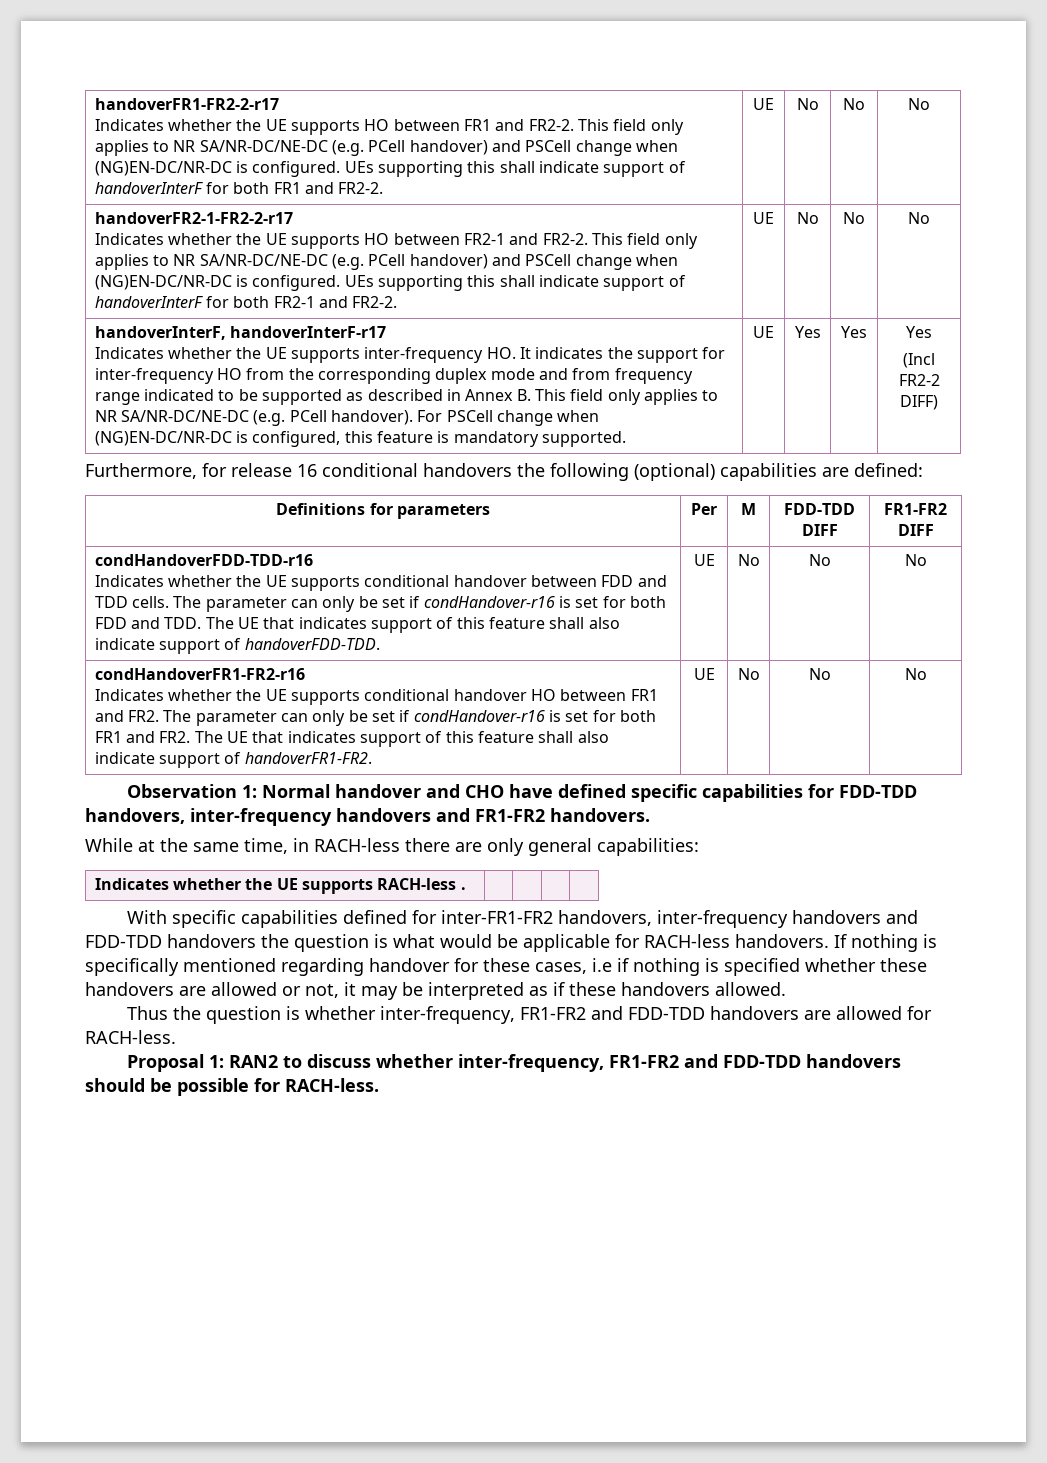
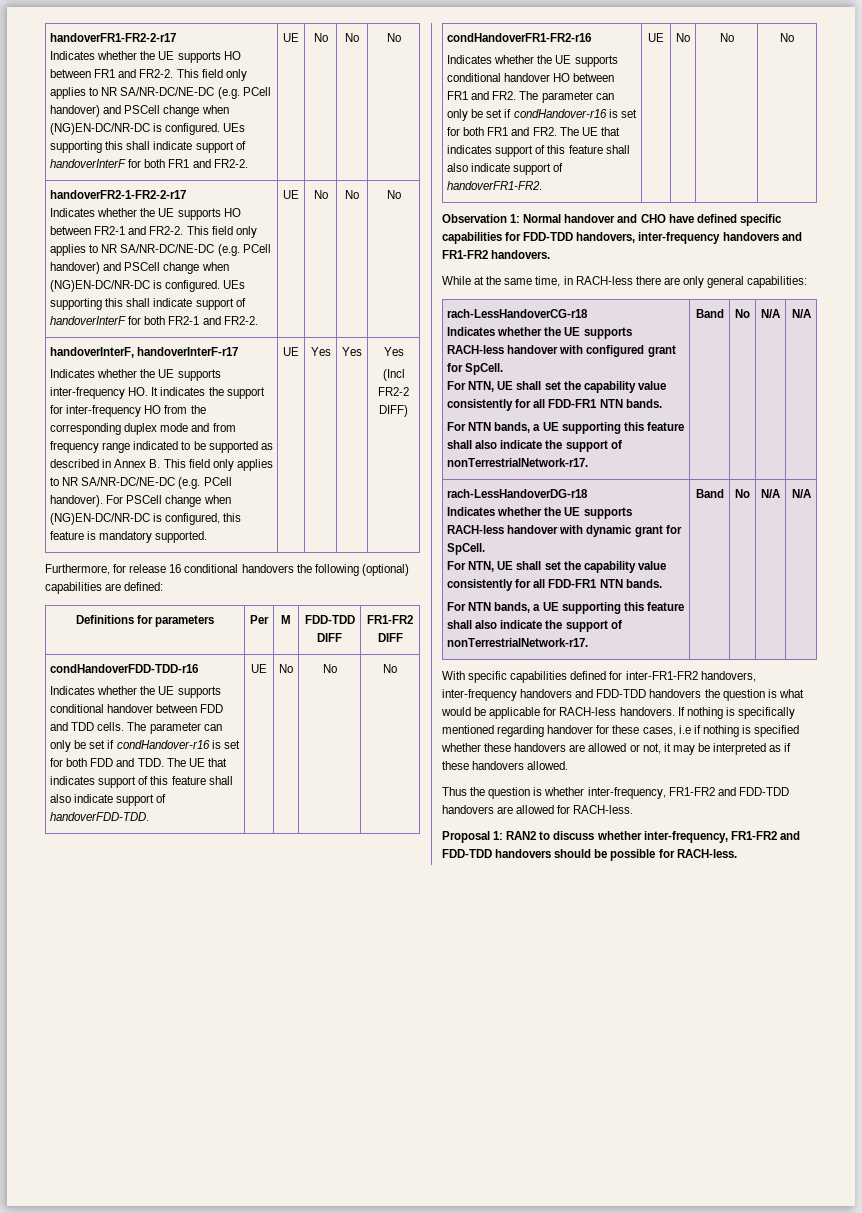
- Indicates whether the UE supports RACH-less .
+ rach-LessHandoverCG-r18
+ Indicates whether the UE supports RACH-less handover with configured grant for SpCell.
+ For NTN, UE shall set the capability value consistently for all FDD-FR1 NTN bands.
+ For NTN bands, a UE supporting this feature shall also indicate the support of nonTerrestrialNetwork-r17. | Band | No | N/A | N/A
+ rach-LessHandoverDG-r18
+ Indicates whether the UE supports RACH-less handover with dynamic grant for SpCell.
+ For NTN, UE shall set the capability value consistently for all FDD-FR1 NTN bands.
+ For NTN bands, a UE supporting this feature shall also indicate the support of nonTerrestrialNetwork-r17. | Band | No | N/A | N/A

